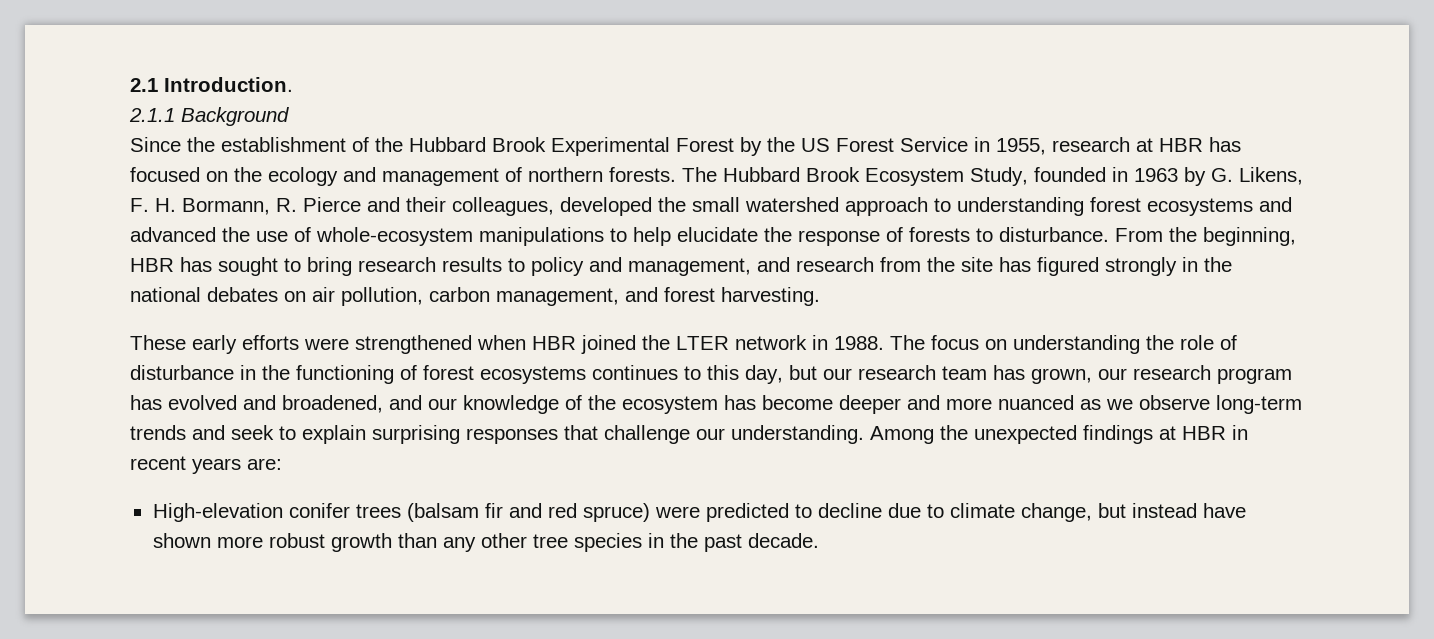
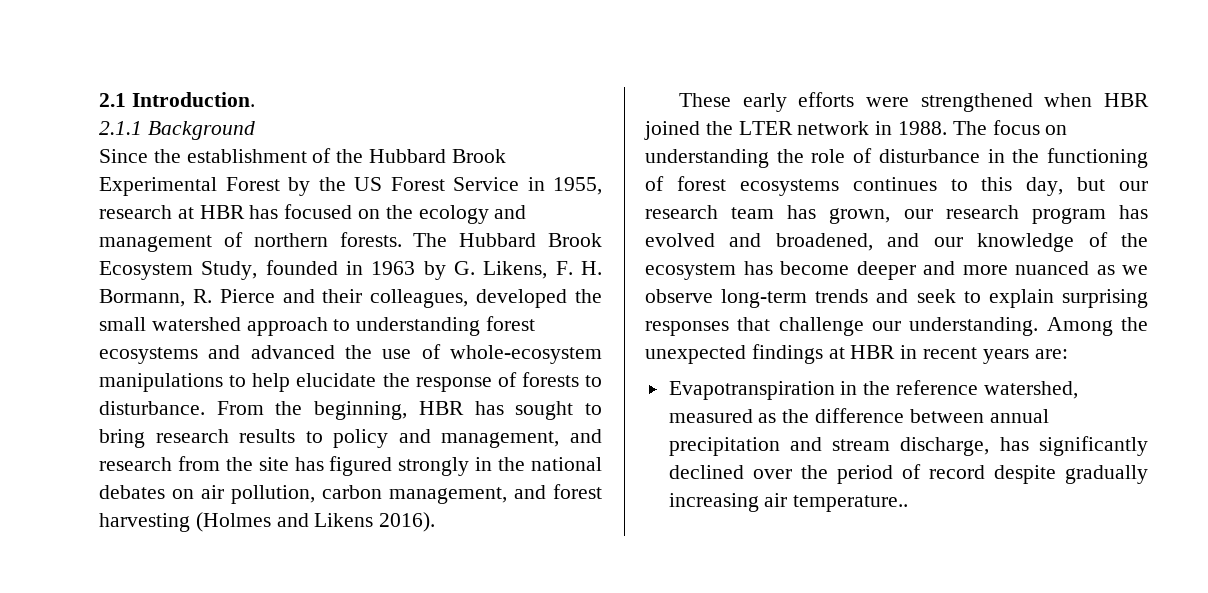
- From the beginning, HBR has sought to bring research results to policy and management, and research from the site has figured strongly in the national debates on air pollution, carbon management, and forest harvesting.
+ From the beginning, HBR has sought to bring research results to policy and management, and research from the site has figured strongly in the national debates on air pollution, carbon management, and forest harvesting (Holmes and Likens 2016).
- High-elevation conifer trees (balsam fir and red spruce) were predicted to decline due to climate change, but instead have shown more robust growth than any other tree species in the past decade.
+ Evapotranspiration in the reference watershed, measured as the difference between annual precipitation and stream discharge, has significantly declined over the period of record despite gradually increasing air temperature..

